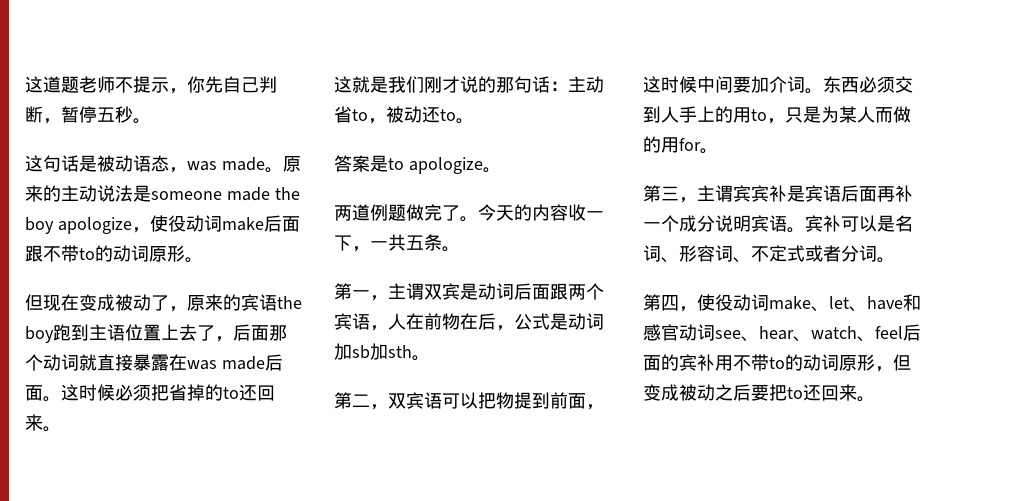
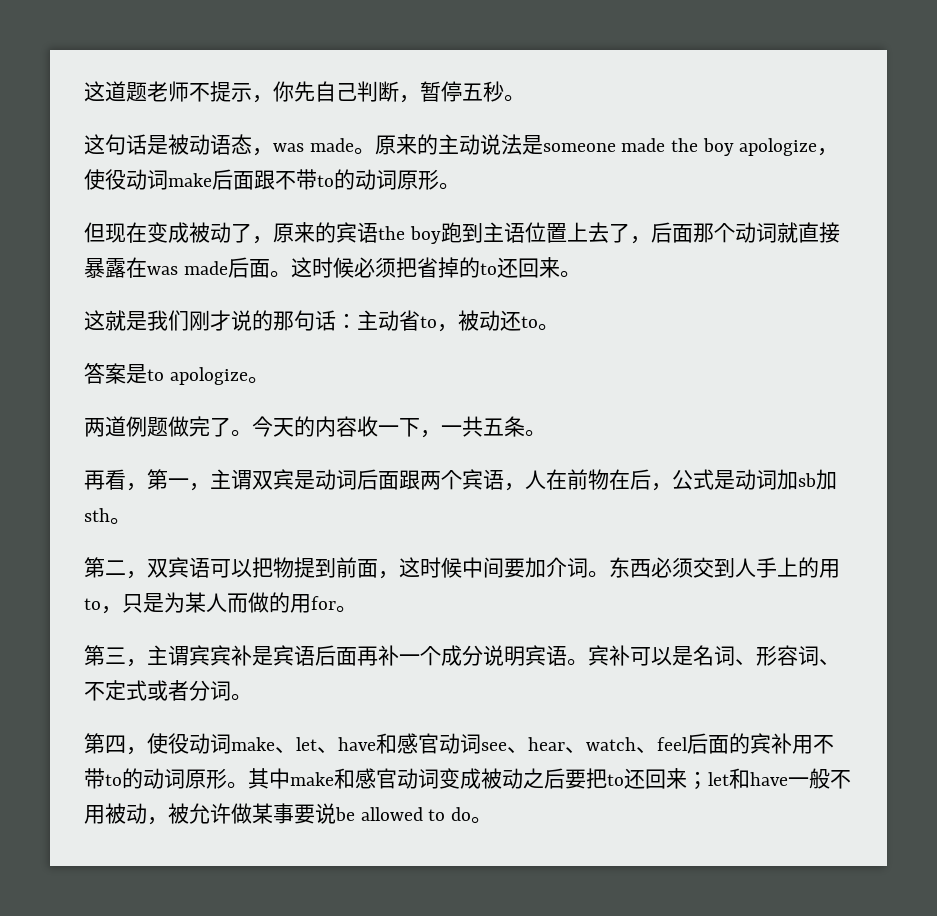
- 第一，主谓双宾是动词后面跟两个宾语，人在前物在后，公式是动词加sb加sth。
+ 再看，第一，主谓双宾是动词后面跟两个宾语，人在前物在后，公式是动词加sb加sth。
- 第四，使役动词make、let、have和感官动词see、hear、watch、feel后面的宾补用不带to的动词原形，但变成被动之后要把to还回来。
+ 第四，使役动词make、let、have和感官动词see、hear、watch、feel后面的宾补用不带to的动词原形。其中make和感官动词变成被动之后要把to还回来；let和have一般不用被动，被允许做某事要说be allowed to do。

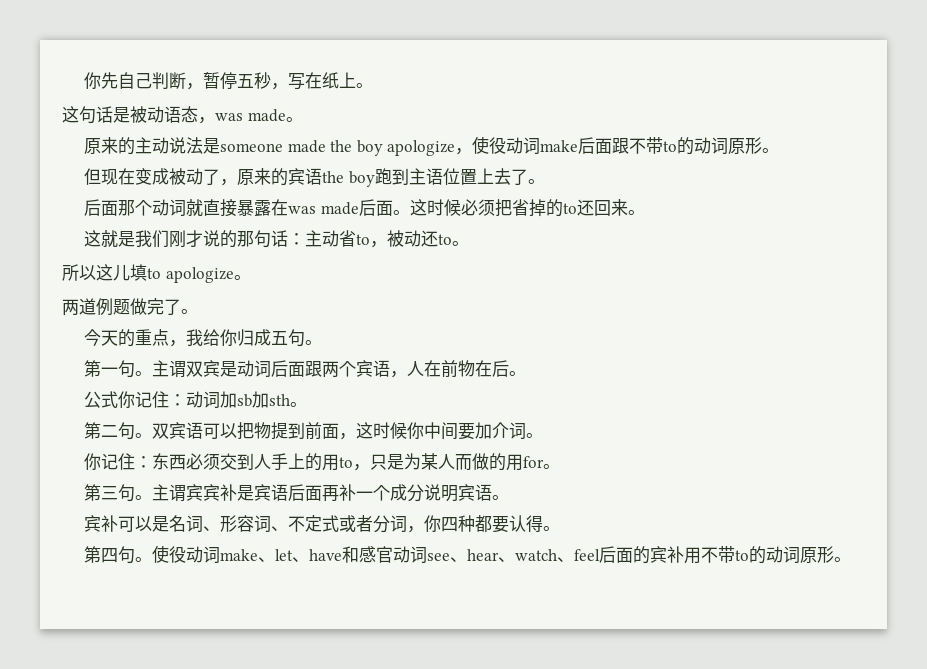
- 这道题老师不提示，你先自己判断，暂停五秒。
+ 你先自己判断，暂停五秒，写在纸上。
- 这句话是被动语态，was made。原来的主动说法是someone made the boy apologize，使役动词make后面跟不带to的动词原形。
+ 这句话是被动语态，was made。
+ 原来的主动说法是someone made the boy apologize，使役动词make后面跟不带to的动词原形。
- 但现在变成被动了，原来的宾语the boy跑到主语位置上去了，后面那个动词就直接暴露在was made后面。
+ 但现在变成被动了，原来的宾语the boy跑到主语位置上去了。
+ 后面那个动词就直接暴露在was made后面。
- 答案是to apologize。
+ 所以这儿填to apologize。
- 两道例题做完了。今天的内容收一下，一共五条。
- 再看，第一，主谓双宾是动词后面跟两个宾语，人在前物在后，公式是动词加sb加sth。
+ 两道例题做完了。
+ 今天的重点，我给你归成五句。
+ 第一句。主谓双宾是动词后面跟两个宾语，人在前物在后。
+ 公式你记住：动词加sb加sth。
- 第二，双宾语可以把物提到前面，这时候中间要加介词。东西必须交到人手上的用to，只是为某人而做的用for。
+ 第二句。双宾语可以把物提到前面，这时候你中间要加介词。
+ 你记住：东西必须交到人手上的用to，只是为某人而做的用for。
- 第三，主谓宾宾补是宾语后面再补一个成分说明宾语。宾补可以是名词、形容词、不定式或者分词。
+ 第三句。主谓宾宾补是宾语后面再补一个成分说明宾语。
+ 宾补可以是名词、形容词、不定式或者分词，你四种都要认得。
- 第四，使役动词make、let、have和感官动词see、hear、watch、feel后面的宾补用不带to的动词原形。其中make和感官动词变成被动之后要把to还回来；let和have一般不用被动，被允许做某事要说be allowed to do。
+ 第四句。使役动词make、let、have和感官动词see、hear、watch、feel后面的宾补用不带to的动词原形。

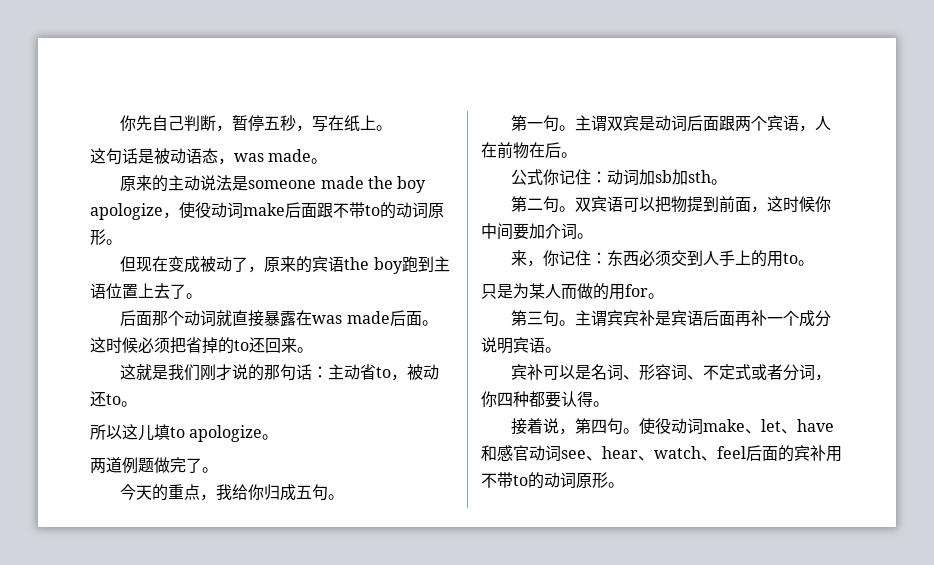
- 你记住：东西必须交到人手上的用to，只是为某人而做的用for。
+ 来，你记住：东西必须交到人手上的用to。
+ 只是为某人而做的用for。
- 第四句。
+ 接着说，第四句。

